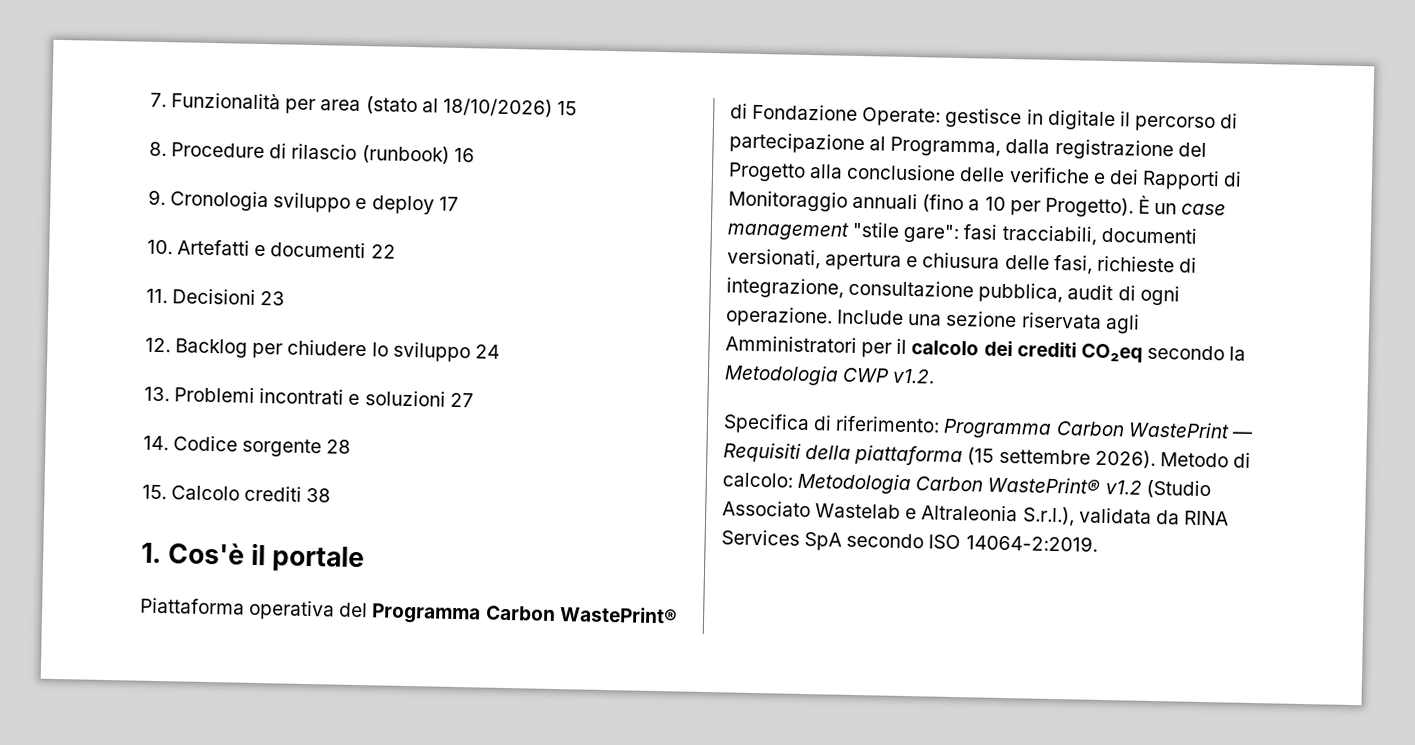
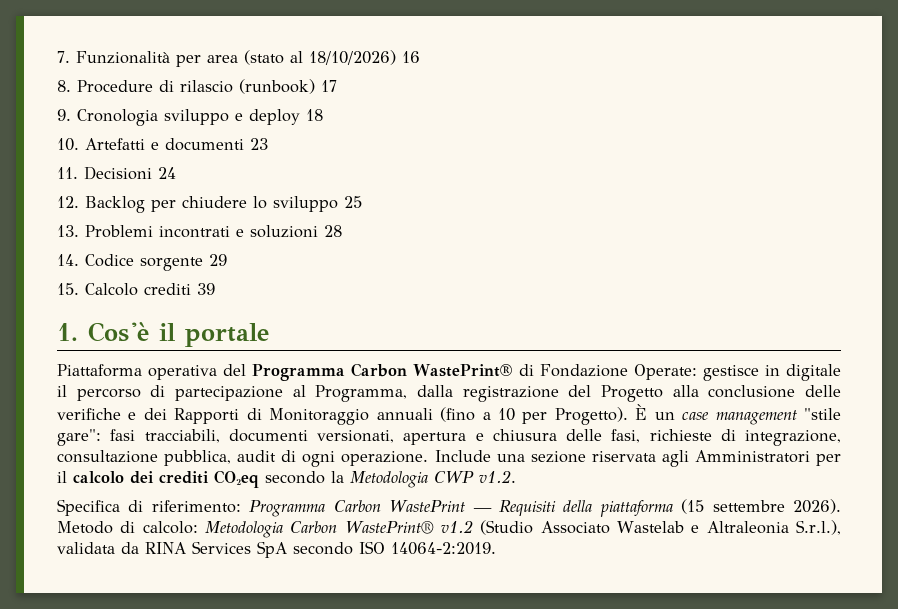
- 7. Funzionalità per area (stato al 18/10/2026) 15
+ 7. Funzionalità per area (stato al 18/10/2026) 16
- 8. Procedure di rilascio (runbook) 16
+ 8. Procedure di rilascio (runbook) 17
- 9. Cronologia sviluppo e deploy 17
+ 9. Cronologia sviluppo e deploy 18
- 10. Artefatti e documenti 22
+ 10. Artefatti e documenti 23
- 11. Decisioni 23
+ 11. Decisioni 24
- 12. Backlog per chiudere lo sviluppo 24
+ 12. Backlog per chiudere lo sviluppo 25
- 13. Problemi incontrati e soluzioni 27
+ 13. Problemi incontrati e soluzioni 28
- 14. Codice sorgente 28
+ 14. Codice sorgente 29
- 15. Calcolo crediti 38
+ 15. Calcolo crediti 39

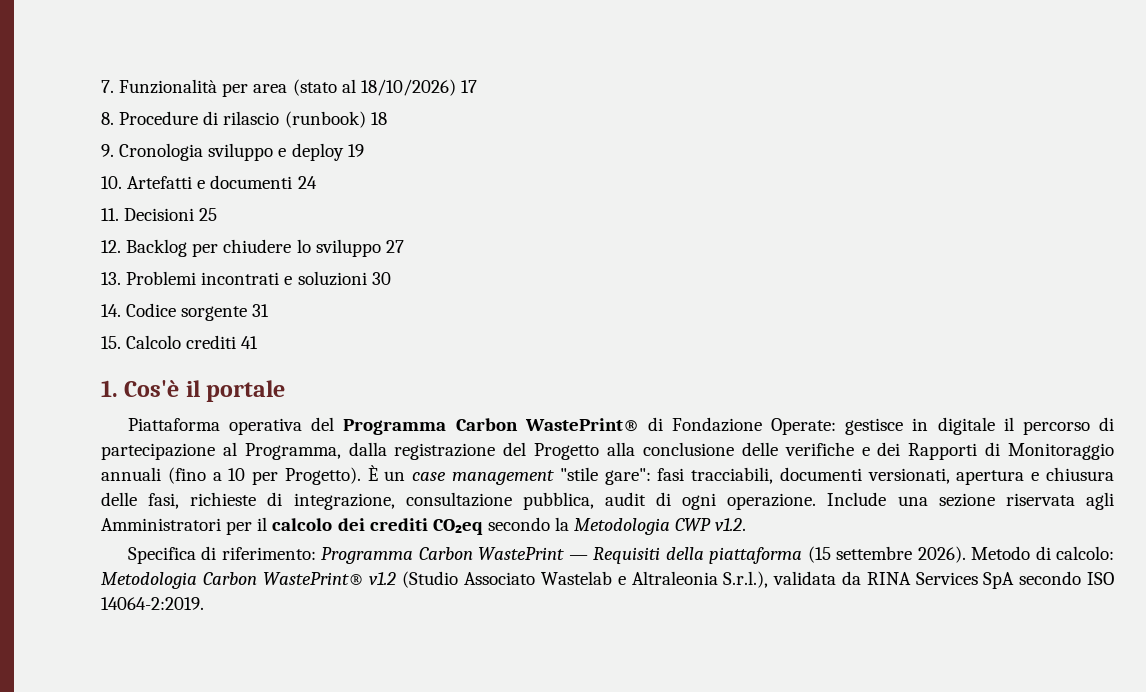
- 7. Funzionalità per area (stato al 18/10/2026) 16
+ 7. Funzionalità per area (stato al 18/10/2026) 17
- 8. Procedure di rilascio (runbook) 17
+ 8. Procedure di rilascio (runbook) 18
- 9. Cronologia sviluppo e deploy 18
+ 9. Cronologia sviluppo e deploy 19
- 10. Artefatti e documenti 23
+ 10. Artefatti e documenti 24
- 11. Decisioni 24
+ 11. Decisioni 25
- 12. Backlog per chiudere lo sviluppo 25
+ 12. Backlog per chiudere lo sviluppo 27
- 13. Problemi incontrati e soluzioni 28
+ 13. Problemi incontrati e soluzioni 30
- 14. Codice sorgente 29
+ 14. Codice sorgente 31
- 15. Calcolo crediti 39
+ 15. Calcolo crediti 41

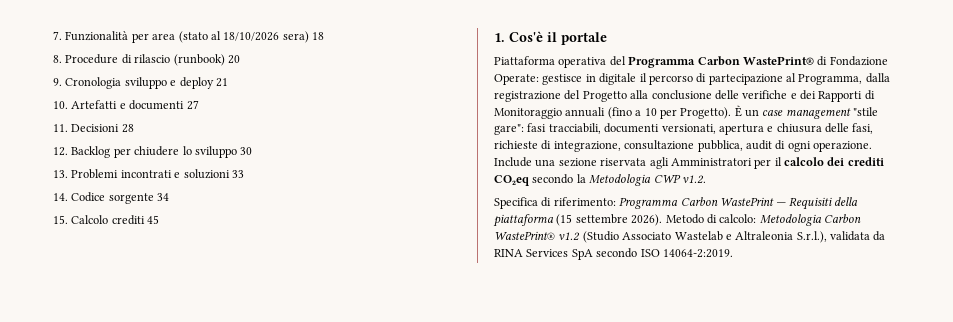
- 7. Funzionalità per area (stato al 18/10/2026) 17
+ 7. Funzionalità per area (stato al 18/10/2026 sera) 18
- 8. Procedure di rilascio (runbook) 18
+ 8. Procedure di rilascio (runbook) 20
- 9. Cronologia sviluppo e deploy 19
+ 9. Cronologia sviluppo e deploy 21
- 10. Artefatti e documenti 24
+ 10. Artefatti e documenti 27
- 11. Decisioni 25
+ 11. Decisioni 28
- 12. Backlog per chiudere lo sviluppo 27
+ 12. Backlog per chiudere lo sviluppo 30
- 13. Problemi incontrati e soluzioni 30
+ 13. Problemi incontrati e soluzioni 33
- 14. Codice sorgente 31
+ 14. Codice sorgente 34
- 15. Calcolo crediti 41
+ 15. Calcolo crediti 45

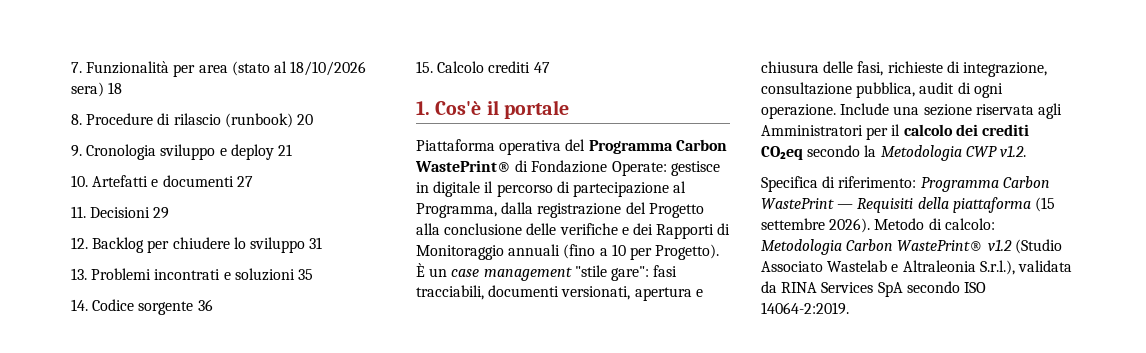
- 11. Decisioni 28
+ 11. Decisioni 29
- 12. Backlog per chiudere lo sviluppo 30
+ 12. Backlog per chiudere lo sviluppo 31
- 13. Problemi incontrati e soluzioni 33
+ 13. Problemi incontrati e soluzioni 35
- 14. Codice sorgente 34
+ 14. Codice sorgente 36
- 15. Calcolo crediti 45
+ 15. Calcolo crediti 47

